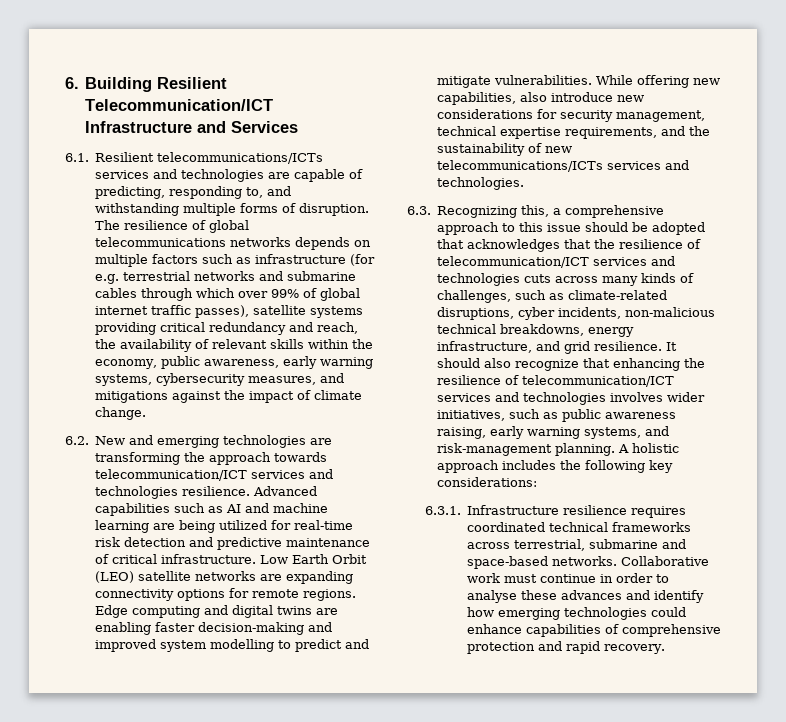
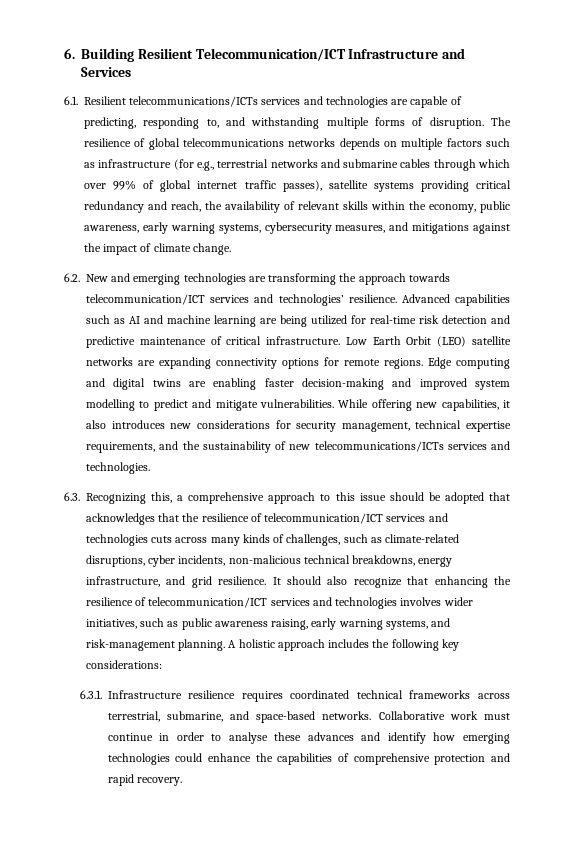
- The resilience of global telecommunications networks depends on multiple factors such as infrastructure (for e.g. terrestrial networks and submarine cables through which over 99% of global internet traffic passes), satellite systems providing critical redundancy and reach, the availability of relevant skills within the economy, public awareness, early warning systems, cybersecurity measures, and mitigations against the impact of climate change.
+ The resilience of global telecommunications networks depends on multiple factors such as infrastructure (for e.g., terrestrial networks and submarine cables through which over 99% of global internet traffic passes), satellite systems providing critical redundancy and reach, the availability of relevant skills within the economy, public awareness, early warning systems, cybersecurity measures, and mitigations against the impact of climate change.
- 6.2. New and emerging technologies are transforming the approach towards telecommunication/ICT services and technologies resilience.
+ 6.2. New and emerging technologies are transforming the approach towards telecommunication/ICT services and technologies’ resilience.
- While offering new capabilities, also introduce new considerations for security management, technical expertise requirements, and the sustainability of new telecommunications/ICTs services and technologies.
+ While offering new capabilities, it also introduces new considerations for security management, technical expertise requirements, and the sustainability of new telecommunications/ICTs services and technologies.
- 6.3.1. Infrastructure resilience requires coordinated technical frameworks across terrestrial, submarine and space-based networks.
+ 6.3.1. Infrastructure resilience requires coordinated technical frameworks across terrestrial, submarine, and space-based networks.
- Collaborative work must continue in order to analyse these advances and identify how emerging technologies could enhance capabilities of comprehensive protection and rapid recovery.
+ Collaborative work must continue in order to analyse these advances and identify how emerging technologies could enhance the capabilities of comprehensive protection and rapid recovery.

